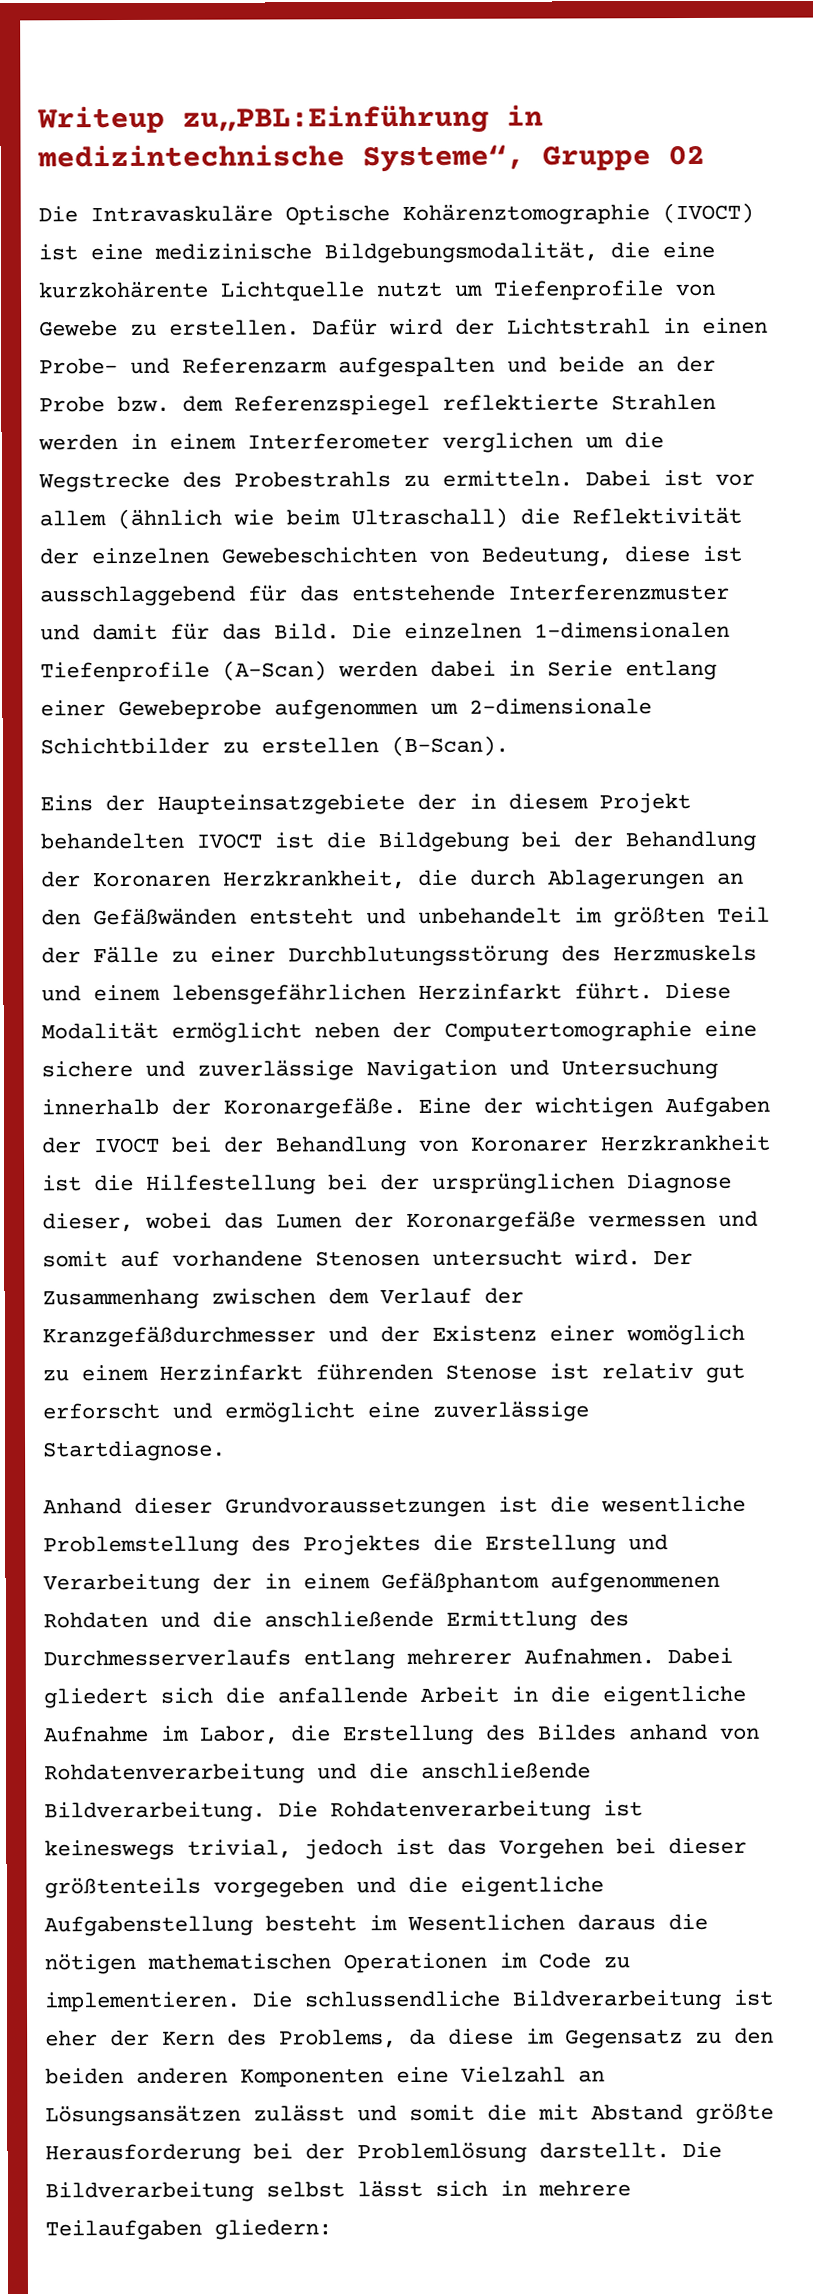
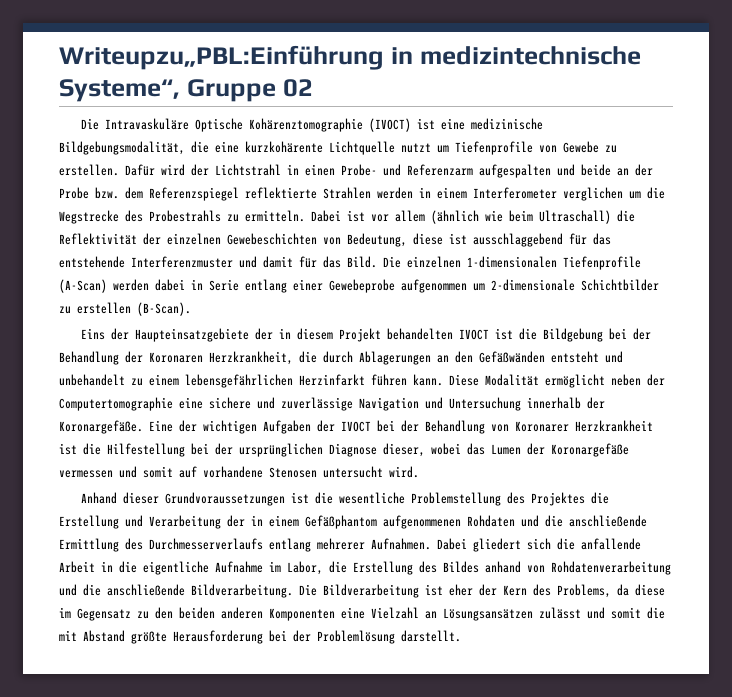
- Writeup zu„PBL:Einführung in medizintechnische Systeme“, Gruppe 02
+ Writeupzu„PBL:Einführung in medizintechnische Systeme“, Gruppe 02
- Eins der Haupteinsatzgebiete der in diesem Projekt behandelten IVOCT ist die Bildgebung bei der Behandlung der Koronaren Herzkrankheit, die durch Ablagerungen an den Gefäßwänden entsteht und unbehandelt im größten Teil der Fälle zu einer Durchblutungsstörung des Herzmuskels und einem lebensgefährlichen Herzinfarkt führt.
+ Eins der Haupteinsatzgebiete der in diesem Projekt behandelten IVOCT ist die Bildgebung bei der Behandlung der Koronaren Herzkrankheit, die durch Ablagerungen an den Gefäßwänden entsteht und unbehandelt zu einem lebensgefährlichen Herzinfarkt führen kann.
- Der Zusammenhang zwischen dem Verlauf der Kranzgefäßdurchmesser und der Existenz einer womöglich zu einem Herzinfarkt führenden Stenose ist relativ gut erforscht und ermöglicht eine zuverlässige Startdiagnose.
- Die Rohdatenverarbeitung ist keineswegs trivial, jedoch ist das Vorgehen bei dieser größtenteils vorgegeben und die eigentliche Aufgabenstellung besteht im Wesentlichen daraus die nötigen mathematischen Operationen im Code zu implementieren. Die schlussendliche Bildverarbeitung ist eher der Kern des Problems, da diese im Gegensatz zu den beiden anderen Komponenten eine Vielzahl an Lösungsansätzen zulässt und somit die mit Abstand größte Herausforderung bei der Problemlösung darstellt. Die Bildverarbeitung selbst lässt sich in mehrere Teilaufgaben gliedern:
+ Die Bildverarbeitung ist eher der Kern des Problems, da diese im Gegensatz zu den beiden anderen Komponenten eine Vielzahl an Lösungsansätzen zulässt und somit die mit Abstand größte Herausforderung bei der Problemlösung darstellt.

